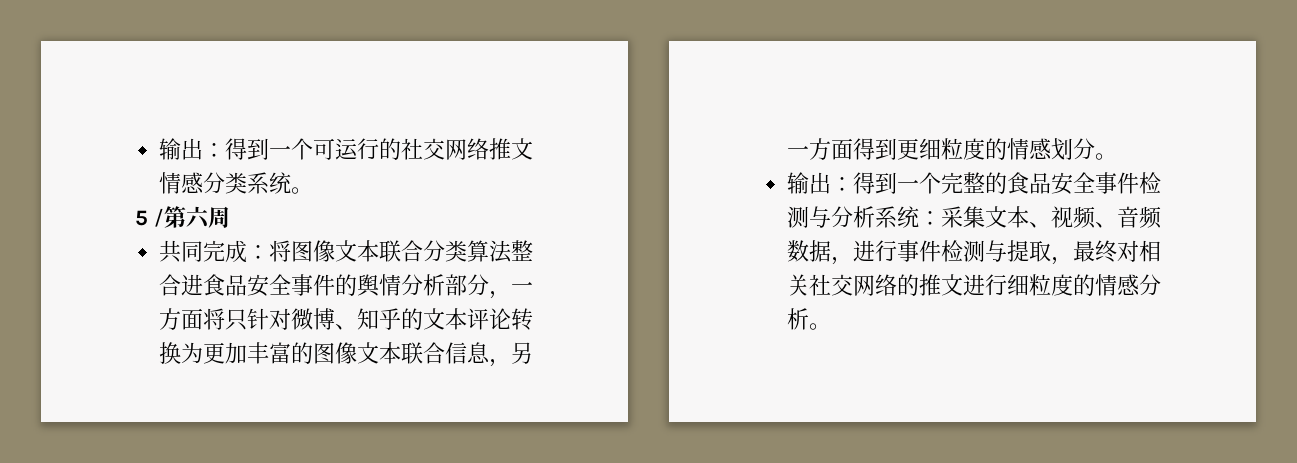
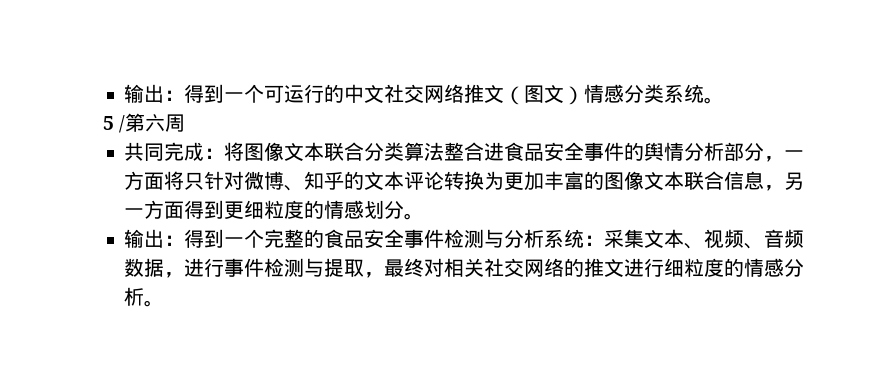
- 输出：得到一个可运行的社交网络推文情感分类系统。
+ 输出：得到一个可运行的中文社交网络推文（图文）情感分类系统。

